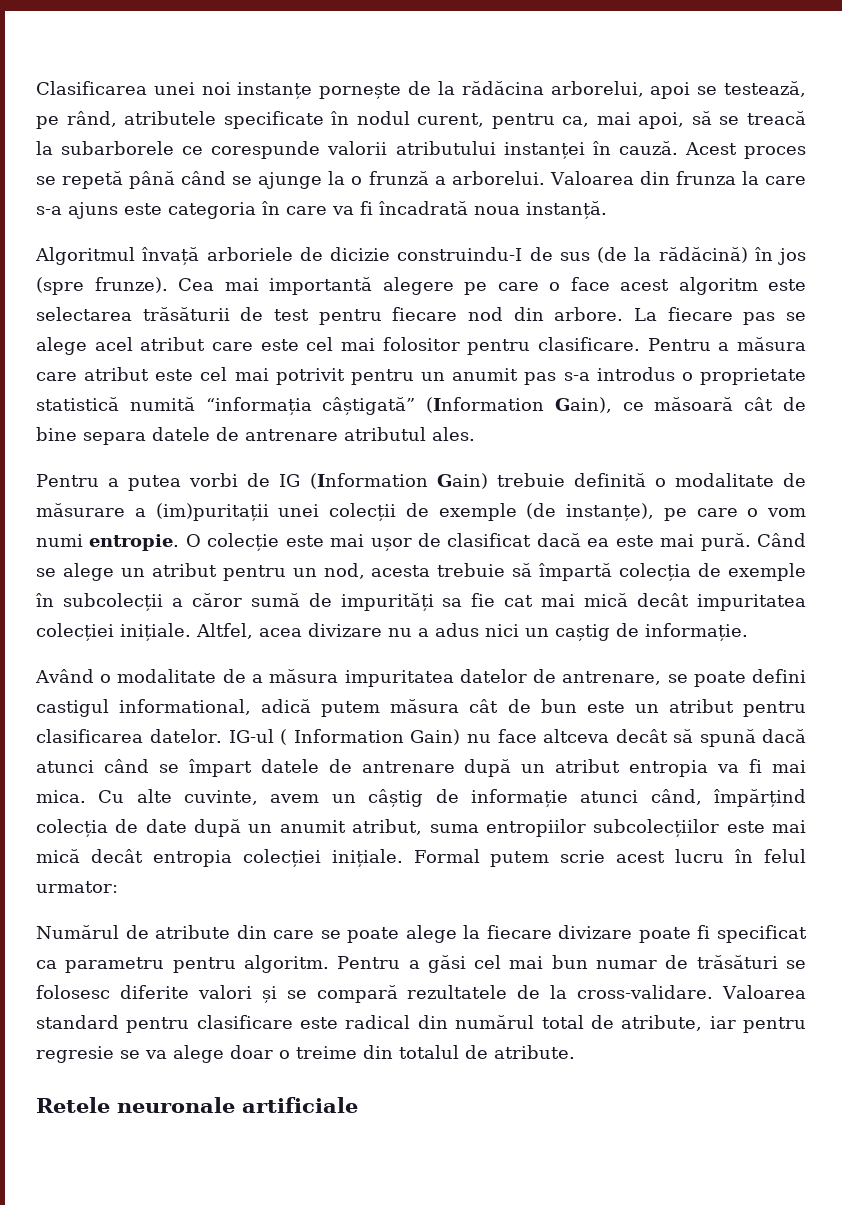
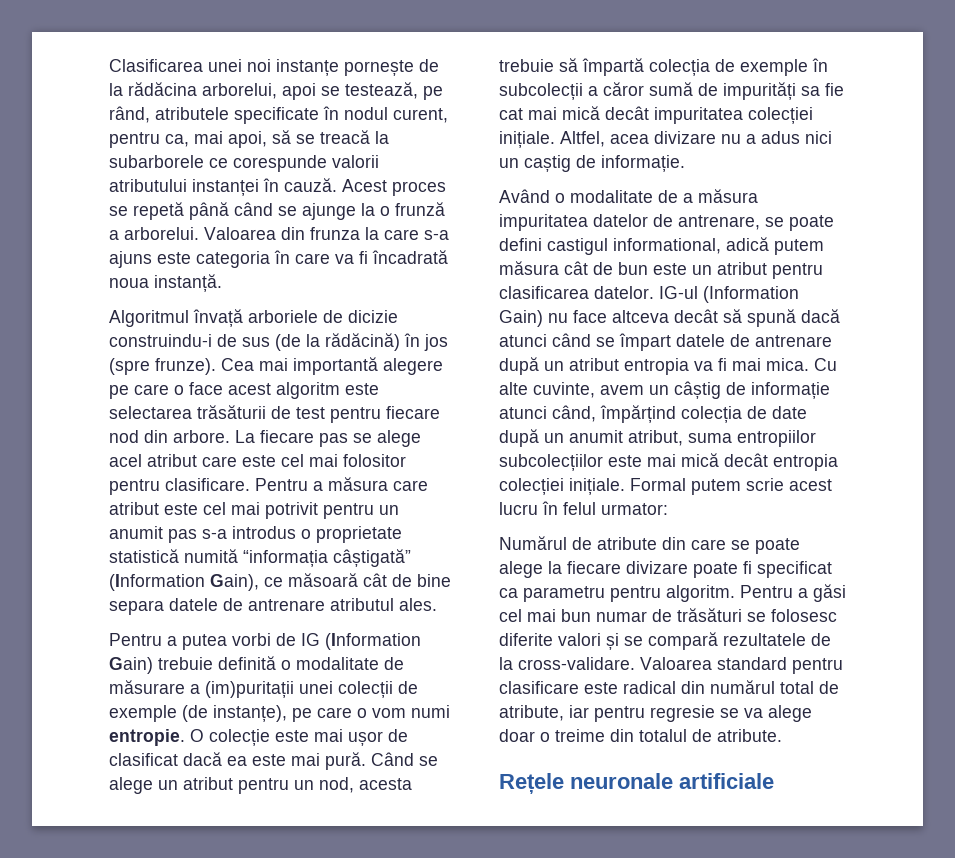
- Algoritmul învață arboriele de dicizie construindu-I de sus (de la rădăcină) în jos (spre frunze).
+ Algoritmul învață arboriele de dicizie construindu-i de sus (de la rădăcină) în jos (spre frunze).
- IG-ul ( Information Gain) nu face altceva decât să spună dacă atunci când se împart datele de antrenare după un atribut entropia va fi mai mica.
+ IG-ul (Information Gain) nu face altceva decât să spună dacă atunci când se împart datele de antrenare după un atribut entropia va fi mai mica.
- Retele neuronale artificiale
+ Rețele neuronale artificiale

